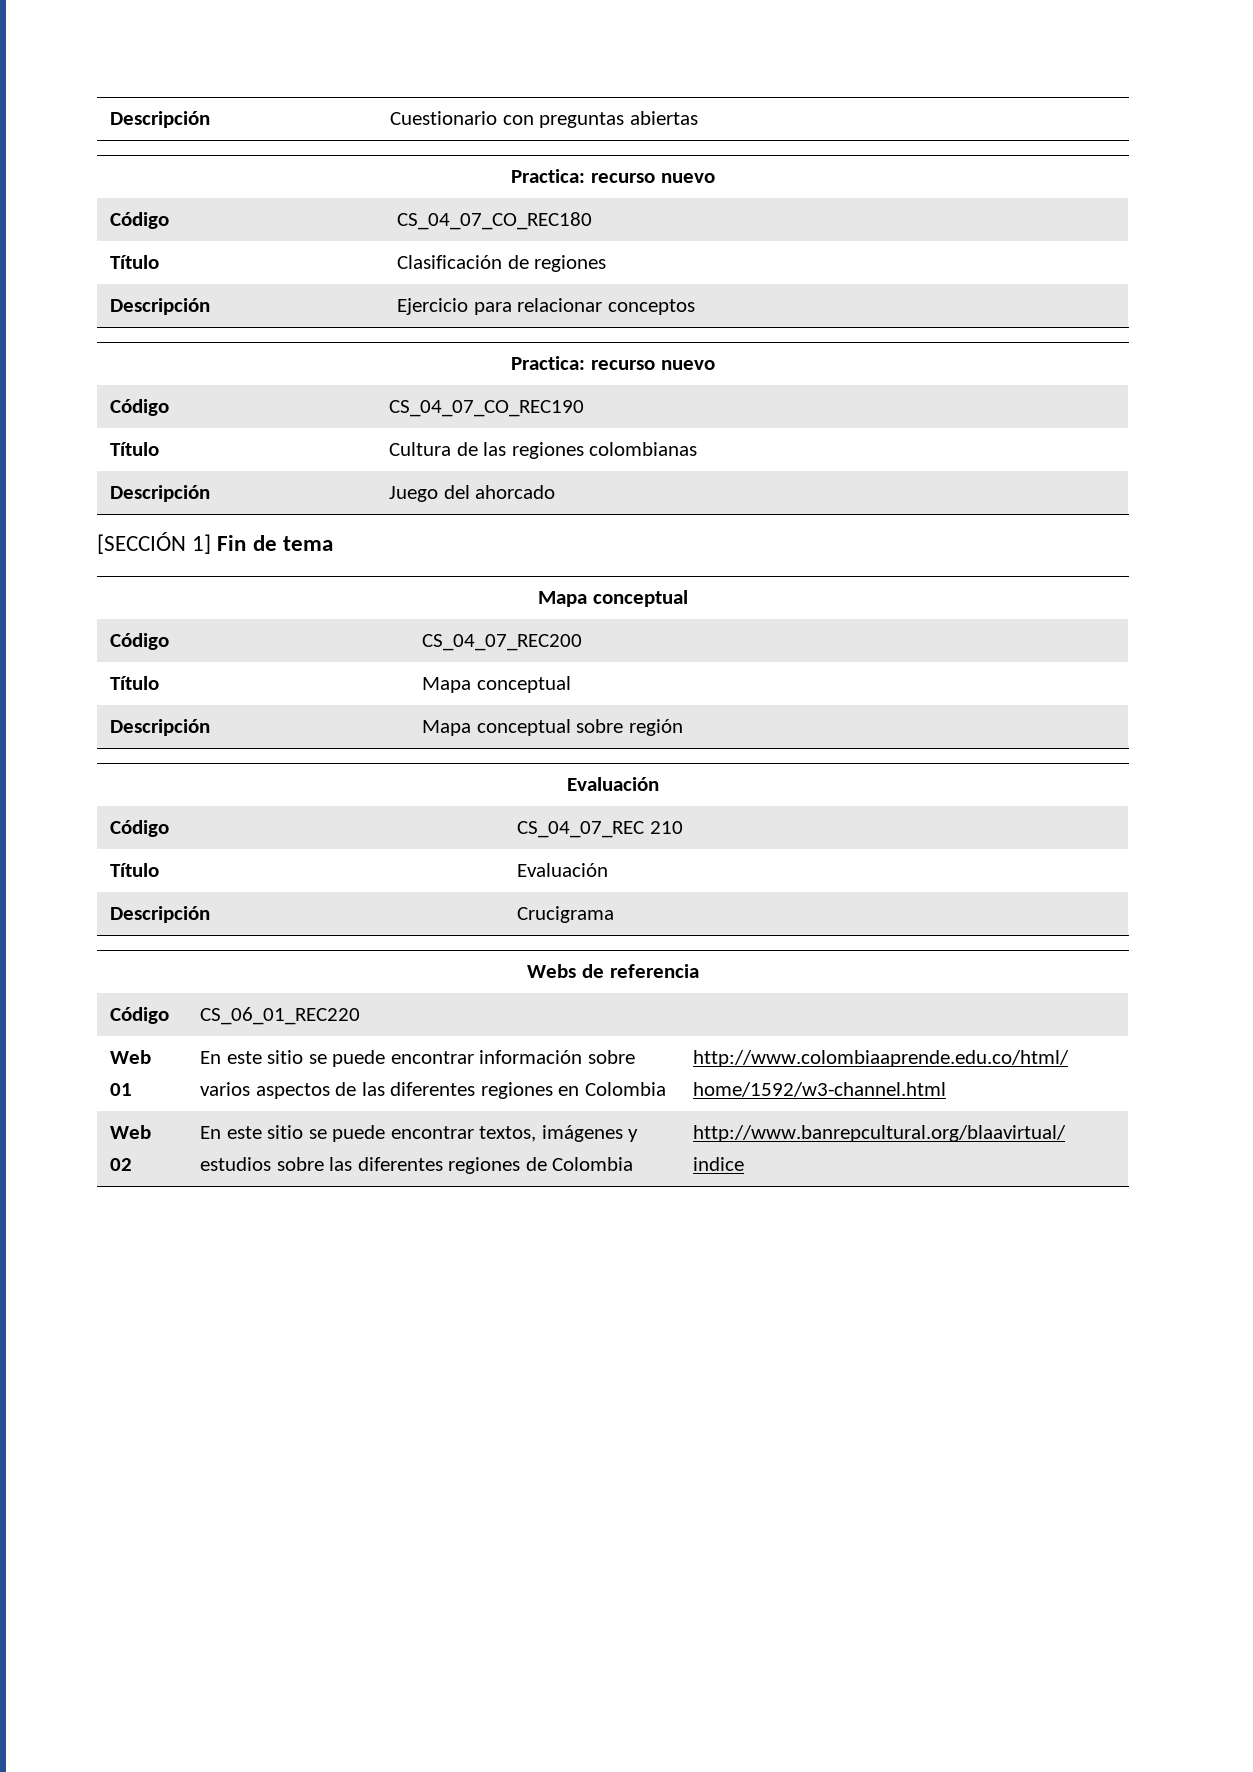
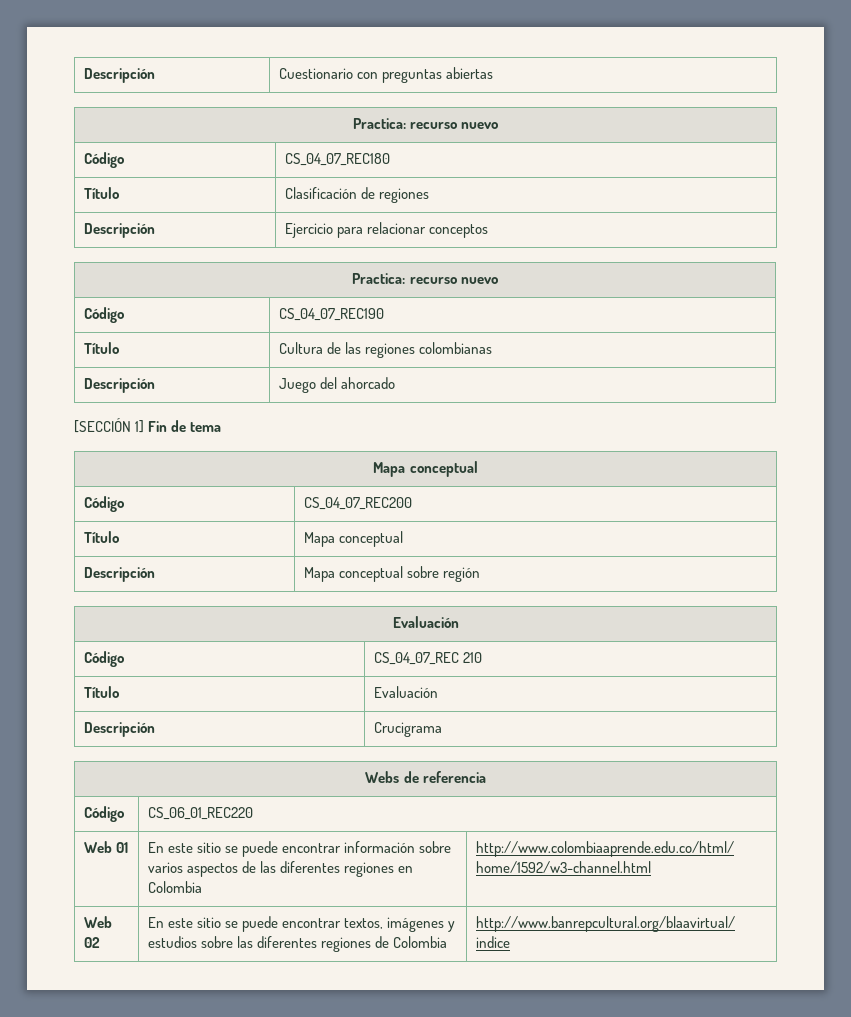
- Código | CS_04_07_CO_REC180
+ Código | CS_04_07_REC180
- Código | CS_04_07_CO_REC190
+ Código | CS_04_07_REC190

